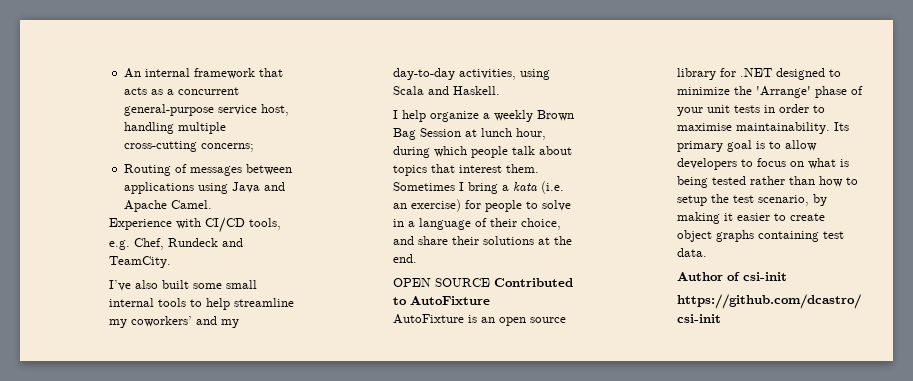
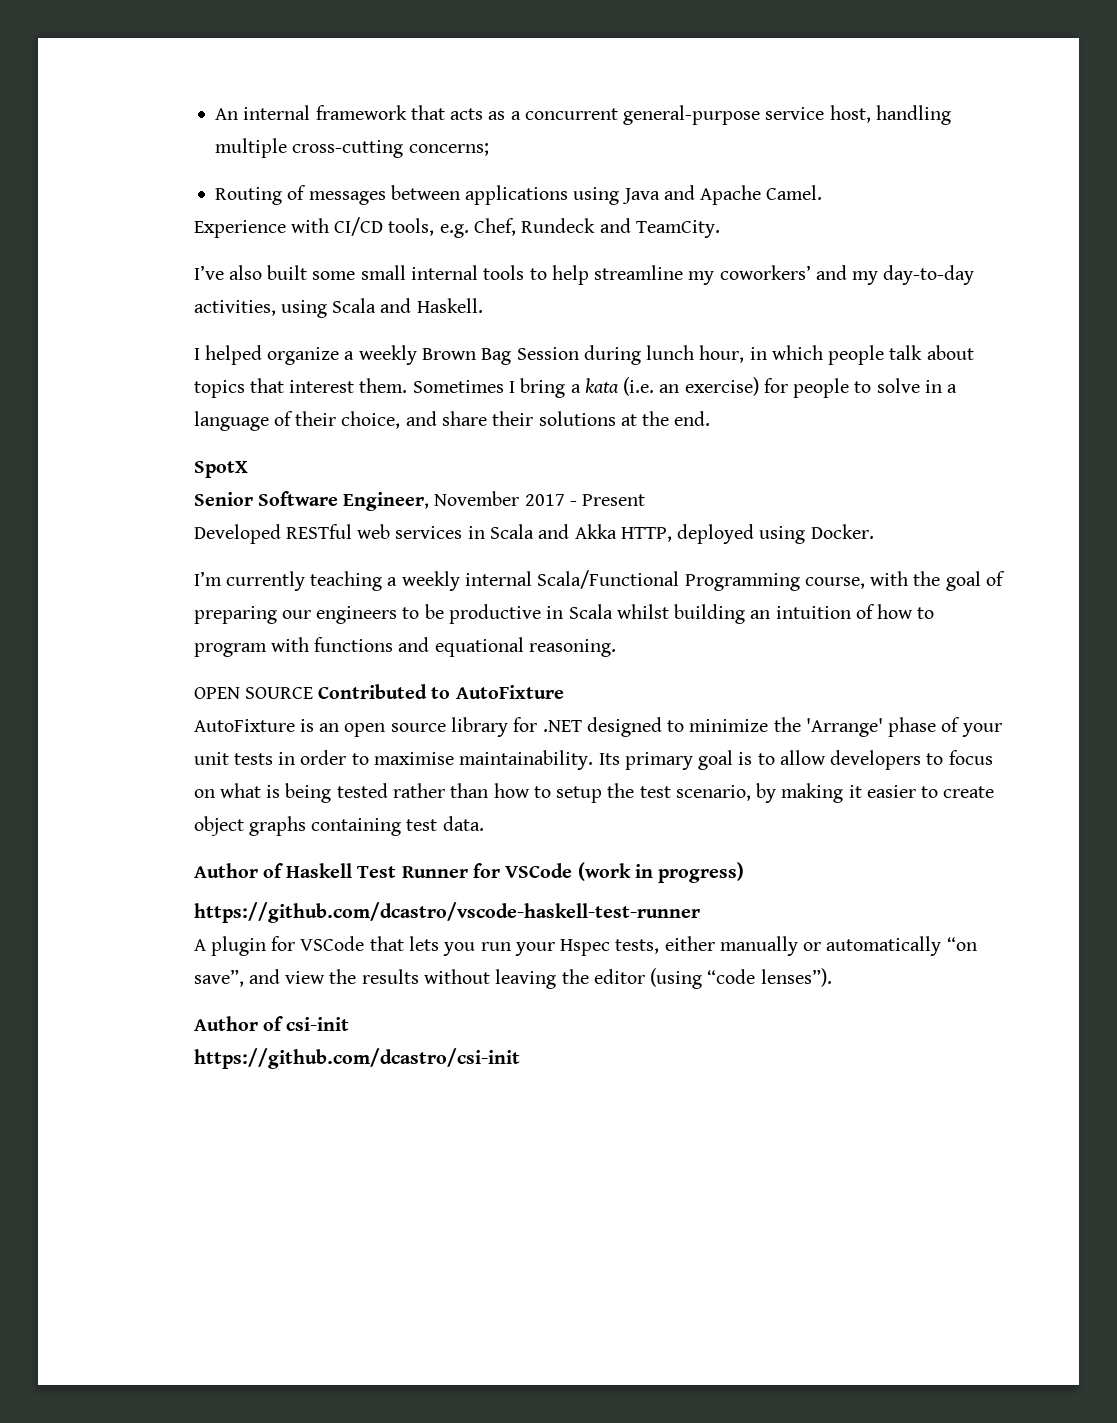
- I help organize a weekly Brown Bag Session at lunch hour, during which people talk about topics that interest them.
+ I helped organize a weekly Brown Bag Session during lunch hour, in which people talk about topics that interest them.
+ SpotX
+ Senior Software Engineer, November 2017 - Present
+ Developed RESTful web services in Scala and Akka HTTP, deployed using Docker.
+ I’m currently teaching a weekly internal Scala/Functional Programming course, with the goal of preparing our engineers to be productive in Scala whilst building an intuition of how to program with functions and equational reasoning.
+ Author of Haskell Test Runner for VSCode (work in progress)
+ https://github.com/dcastro/vscode-haskell-test-runner
+ A plugin for VSCode that lets you run your Hspec tests, either manually or automatically “on save”, and view the results without leaving the editor (using “code lenses”).

